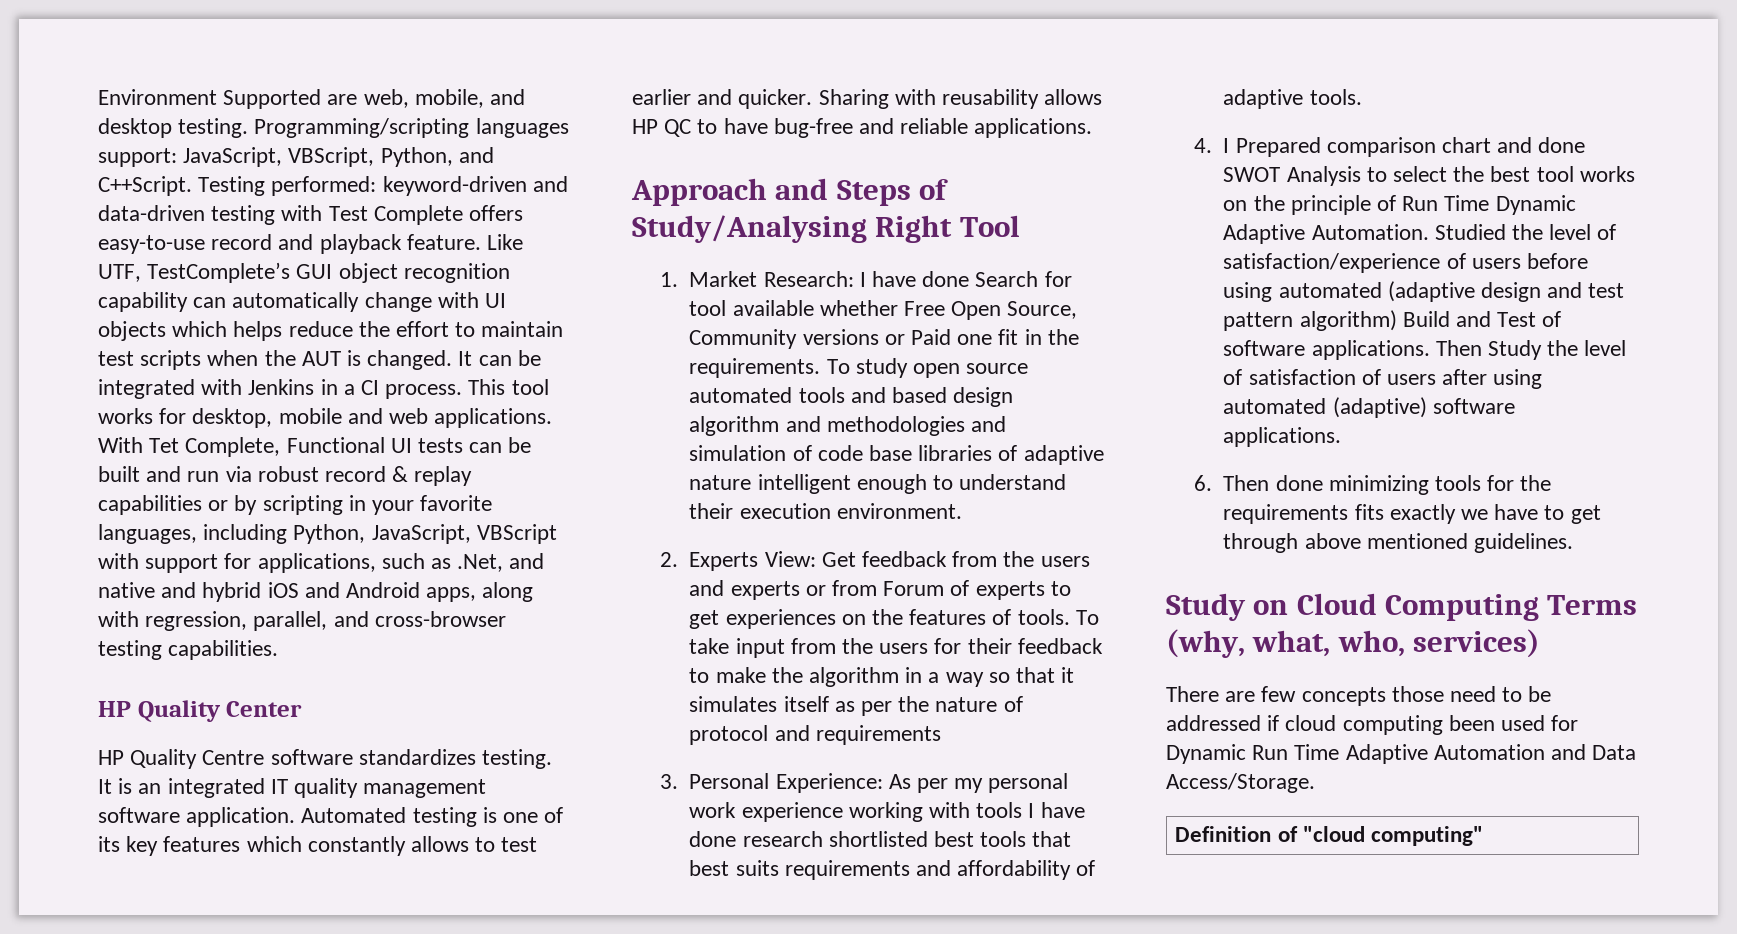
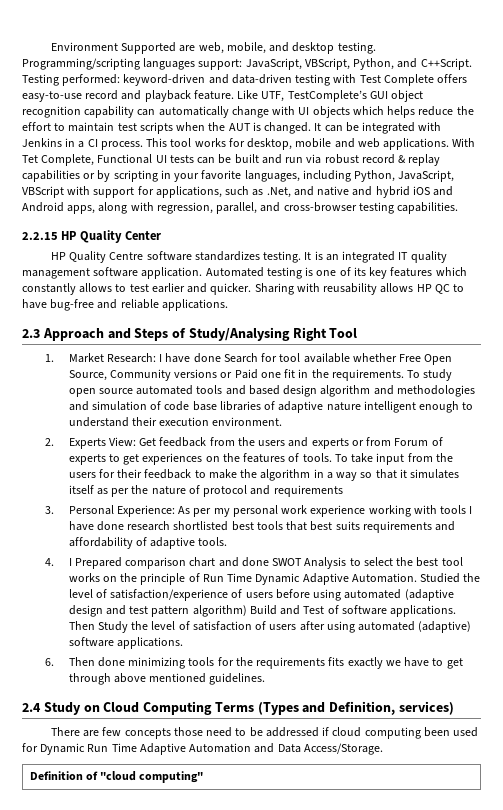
- HP Quality Center
+ 2.2.15 HP Quality Center
- Approach and Steps of Study/Analysing Right Tool
+ 2.3 Approach and Steps of Study/Analysing Right Tool
- Study on Cloud Computing Terms (why, what, who, services)
+ 2.4 Study on Cloud Computing Terms (Types and Definition, services)

